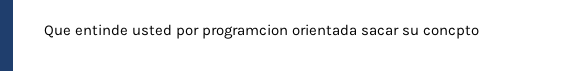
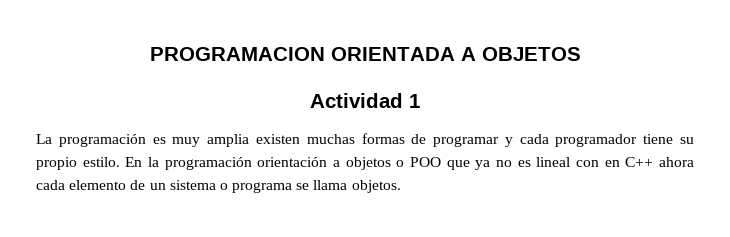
- Que entinde usted por programcion orientada sacar su concpto
+ PROGRAMACION ORIENTADA A OBJETOS
+ Actividad 1
+ La programación es muy amplia existen muchas formas de programar y cada programador tiene su propio estilo. En la programación orientación a objetos o POO que ya no es lineal con en C++ ahora cada elemento de un sistema o programa se llama objetos.

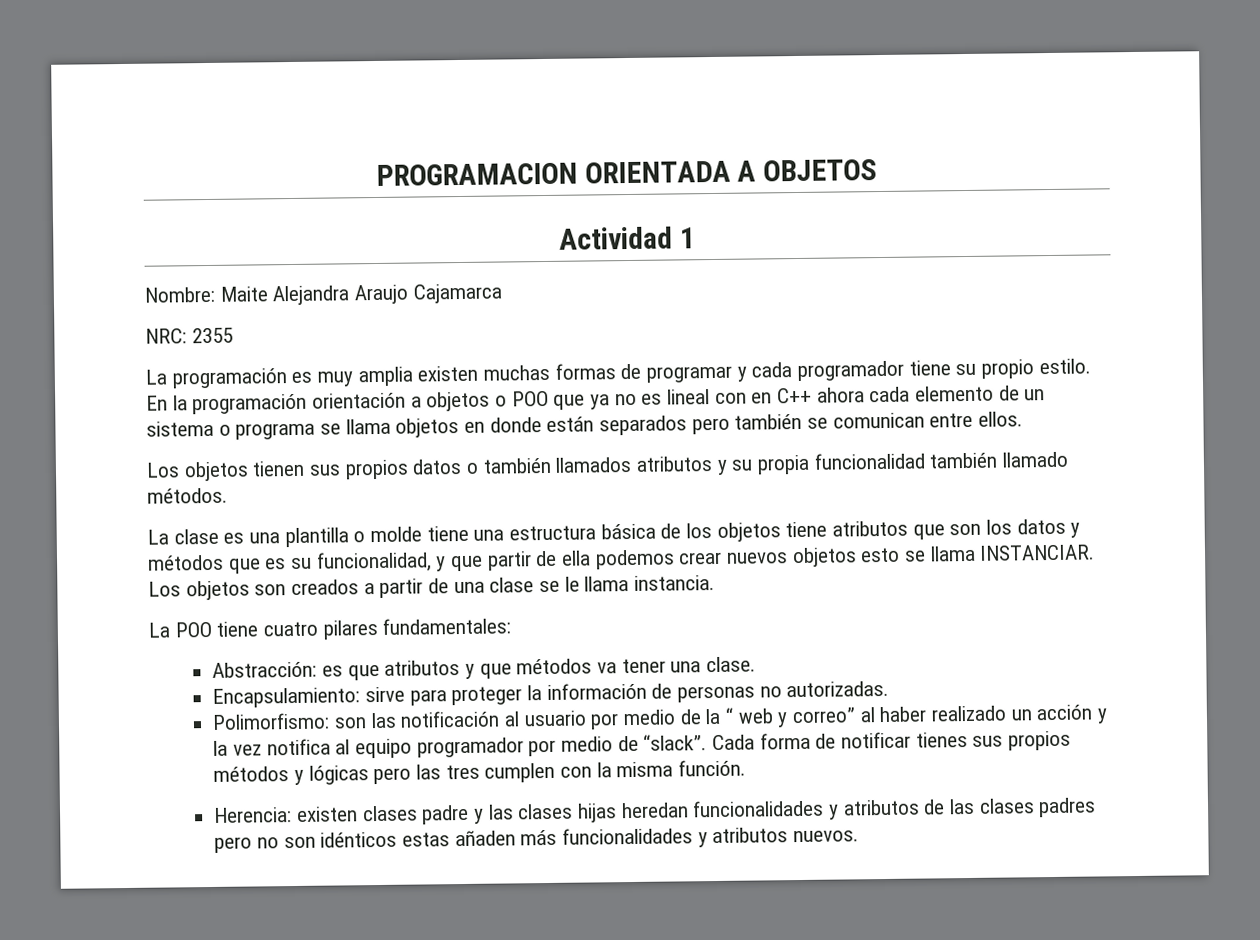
+ Nombre: Maite Alejandra Araujo Cajamarca
+ NRC: 2355
- En la programación orientación a objetos o POO que ya no es lineal con en C++ ahora cada elemento de un sistema o programa se llama objetos.
+ En la programación orientación a objetos o POO que ya no es lineal con en C++ ahora cada elemento de un sistema o programa se llama objetos en donde están separados pero también se comunican entre ellos.
+ Los objetos tienen sus propios datos o también llamados atributos y su propia funcionalidad también llamado métodos.
+ La clase es una plantilla o molde tiene una estructura básica de los objetos tiene atributos que son los datos y métodos que es su funcionalidad, y que partir de ella podemos crear nuevos objetos esto se llama INSTANCIAR. Los objetos son creados a partir de una clase se le llama instancia.
+ La POO tiene cuatro pilares fundamentales:
+ Abstracción: es que atributos y que métodos va tener una clase.
+ Encapsulamiento: sirve para proteger la información de personas no autorizadas.
+ Polimorfismo: son las notificación al usuario por medio de la “ web y correo” al haber realizado un acción y la vez notifica al equipo programador por medio de “slack”. Cada forma de notificar tienes sus propios métodos y lógicas pero las tres cumplen con la misma función.
+ Herencia: existen clases padre y las clases hijas heredan funcionalidades y atributos de las clases padres pero no son idénticos estas añaden más funcionalidades y atributos nuevos.

